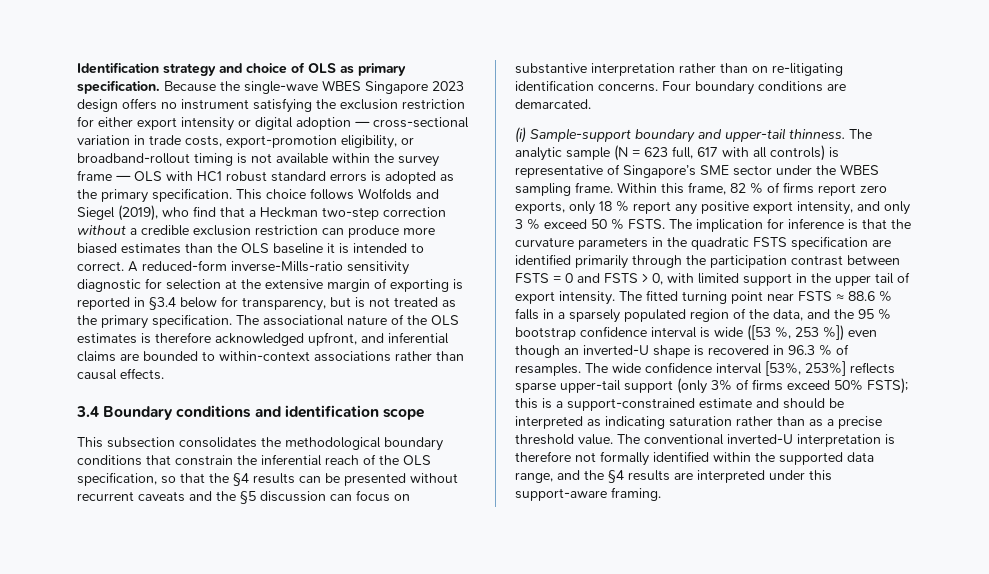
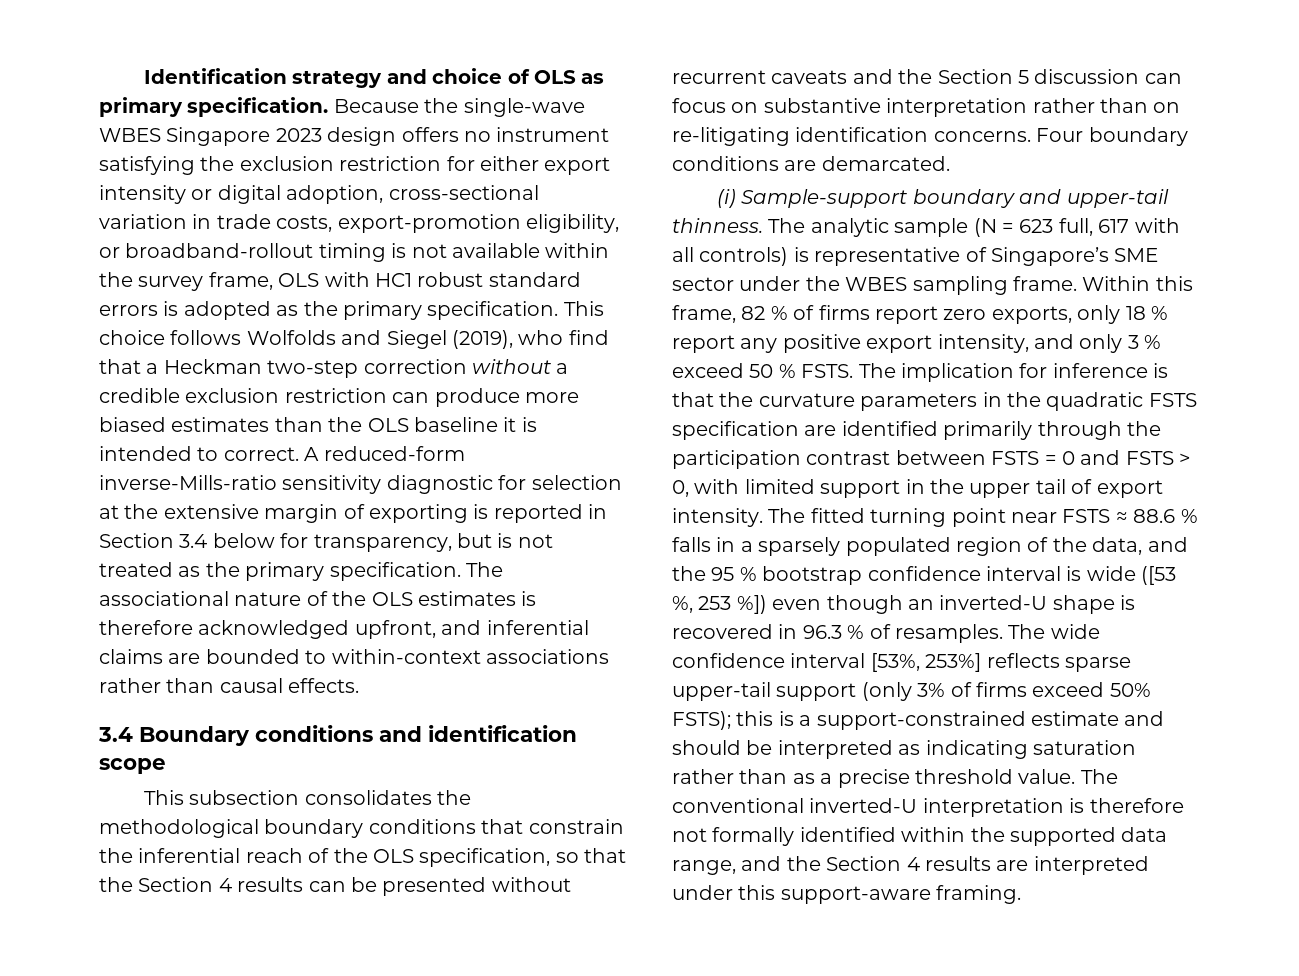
- Because the single-wave WBES Singapore 2023 design offers no instrument satisfying the exclusion restriction for either export intensity or digital adoption — cross-sectional variation in trade costs, export-promotion eligibility, or broadband-rollout timing is not available within the survey frame — OLS with HC1 robust standard errors is adopted as the primary specification.
+ Because the single-wave WBES Singapore 2023 design offers no instrument satisfying the exclusion restriction for either export intensity or digital adoption, cross-sectional variation in trade costs, export-promotion eligibility, or broadband-rollout timing is not available within the survey frame, OLS with HC1 robust standard errors is adopted as the primary specification.
- A reduced-form inverse-Mills-ratio sensitivity diagnostic for selection at the extensive margin of exporting is reported in §3.4 below for transparency, but is not treated as the primary specification.
+ A reduced-form inverse-Mills-ratio sensitivity diagnostic for selection at the extensive margin of exporting is reported in Section 3.4 below for transparency, but is not treated as the primary specification.
- This subsection consolidates the methodological boundary conditions that constrain the inferential reach of the OLS specification, so that the §4 results can be presented without recurrent caveats and the §5 discussion can focus on substantive interpretation rather than on re-litigating identification concerns.
+ This subsection consolidates the methodological boundary conditions that constrain the inferential reach of the OLS specification, so that the Section 4 results can be presented without recurrent caveats and the Section 5 discussion can focus on substantive interpretation rather than on re-litigating identification concerns.
- The conventional inverted-U interpretation is therefore not formally identified within the supported data range, and the §4 results are interpreted under this support-aware framing.
+ The conventional inverted-U interpretation is therefore not formally identified within the supported data range, and the Section 4 results are interpreted under this support-aware framing.

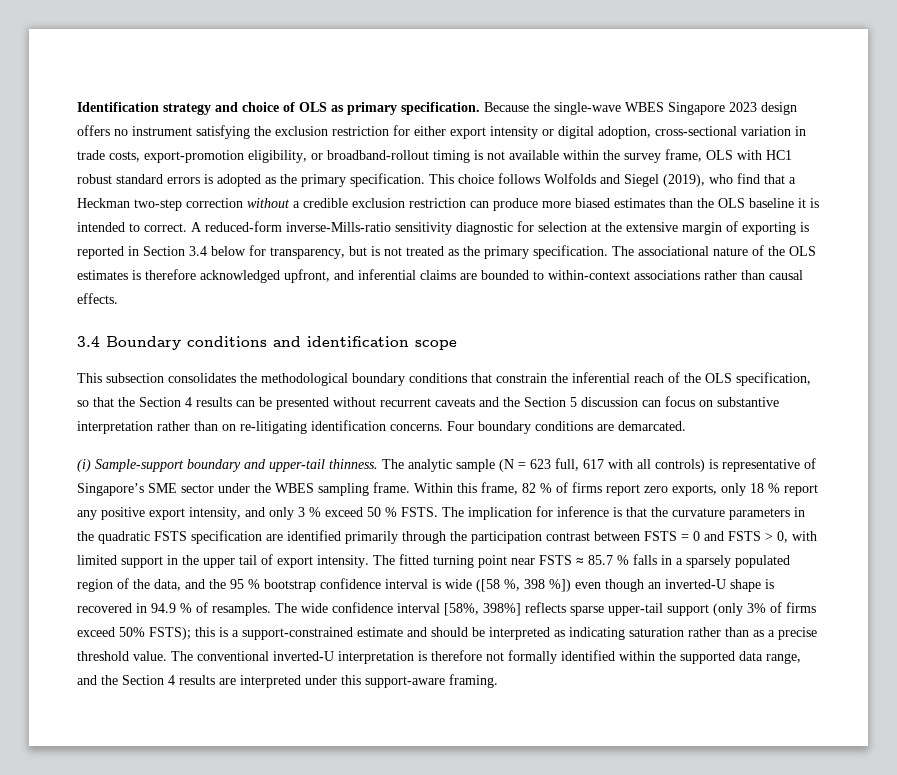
- The fitted turning point near FSTS ≈ 88.6 % falls in a sparsely populated region of the data, and the 95 % bootstrap confidence interval is wide ([53 %, 253 %]) even though an inverted-U shape is recovered in 96.3 % of resamples.
+ The fitted turning point near FSTS ≈ 85.7 % falls in a sparsely populated region of the data, and the 95 % bootstrap confidence interval is wide ([58 %, 398 %]) even though an inverted-U shape is recovered in 94.9 % of resamples.
- The wide confidence interval [53%, 253%] reflects sparse upper-tail support (only 3% of firms exceed 50% FSTS); this is a support-constrained estimate and should be interpreted as indicating saturation rather than as a precise threshold value.
+ The wide confidence interval [58%, 398%] reflects sparse upper-tail support (only 3% of firms exceed 50% FSTS); this is a support-constrained estimate and should be interpreted as indicating saturation rather than as a precise threshold value.

